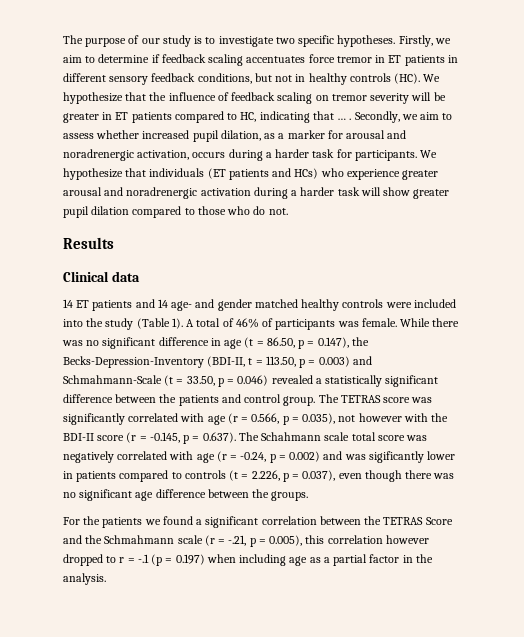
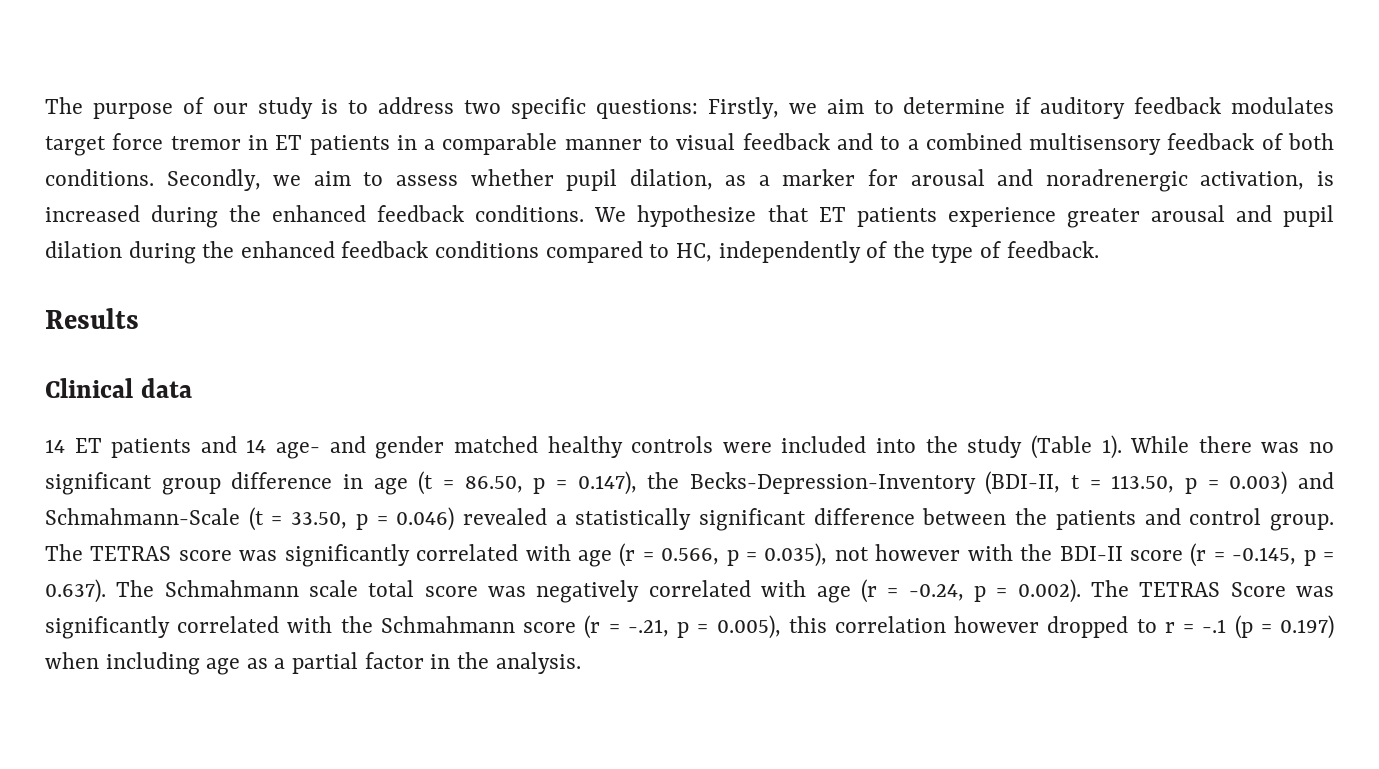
- The purpose of our study is to investigate two specific hypotheses. Firstly, we aim to determine if feedback scaling accentuates force tremor in ET patients in different sensory feedback conditions, but not in healthy controls (HC). We hypothesize that the influence of feedback scaling on tremor severity will be greater in ET patients compared to HC, indicating that … .
+ The purpose of our study is to address two specific questions: Firstly, we aim to determine if auditory feedback modulates target force tremor in ET patients in a comparable manner to visual feedback and to a combined multisensory feedback of both conditions.
- Secondly, we aim to assess whether increased pupil dilation, as a marker for arousal and noradrenergic activation, occurs during a harder task for participants. We hypothesize that individuals (ET patients and HCs) who experience greater arousal and noradrenergic activation during a harder task will show greater pupil dilation compared to those who do not.
+ Secondly, we aim to assess whether pupil dilation, as a marker for arousal and noradrenergic activation, is increased during the enhanced feedback conditions. We hypothesize that ET patients experience greater arousal and pupil dilation during the enhanced feedback conditions compared to HC, independently of the type of feedback.
- A total of 46% of participants was female.
- While there was no significant difference in age (t = 86.50, p = 0.147), the Becks-Depression-Inventory (BDI-II, t = 113.50, p = 0.003) and Schmahmann-Scale (t = 33.50, p = 0.046) revealed a statistically significant difference between the patients and control group.
+ While there was no significant group difference in age (t = 86.50, p = 0.147), the Becks-Depression-Inventory (BDI-II, t = 113.50, p = 0.003) and Schmahmann-Scale (t = 33.50, p = 0.046) revealed a statistically significant difference between the patients and control group.
- The TETRAS score was significantly correlated with age (r = 0.566, p = 0.035), not however with the BDI-II score (r = -0.145, p = 0.637). The Schahmann scale total score was negatively correlated with age (r = -0.24, p = 0.002) and was sigificantly lower in patients compared to controls (t = 2.226, p = 0.037), even though there was no significant age difference between the groups.
- For the patients we found a significant correlation between the TETRAS Score and the Schmahmann scale (r = -.21, p = 0.005), this correlation however dropped to r = -.1 (p = 0.197) when including age as a partial factor in the analysis.
+ The TETRAS score was significantly correlated with age (r = 0.566, p = 0.035), not however with the BDI-II score (r = -0.145, p = 0.637). The Schmahmann scale total score was negatively correlated with age (r = -0.24, p = 0.002). The TETRAS Score was significantly correlated with the Schmahmann score (r = -.21, p = 0.005), this correlation however dropped to r = -.1 (p = 0.197) when including age as a partial factor in the analysis.

